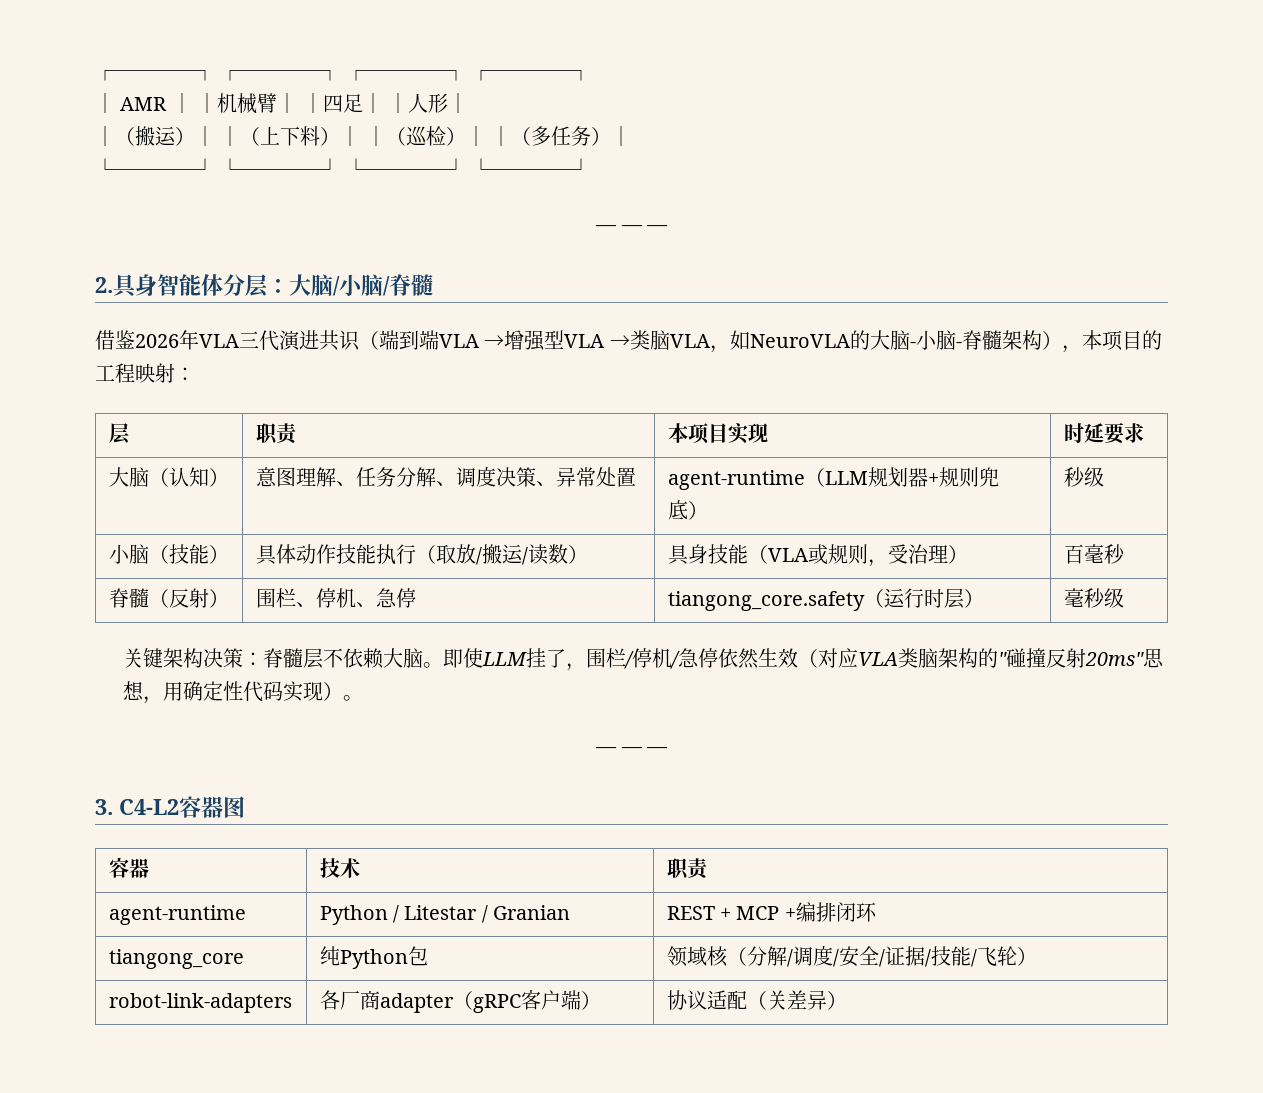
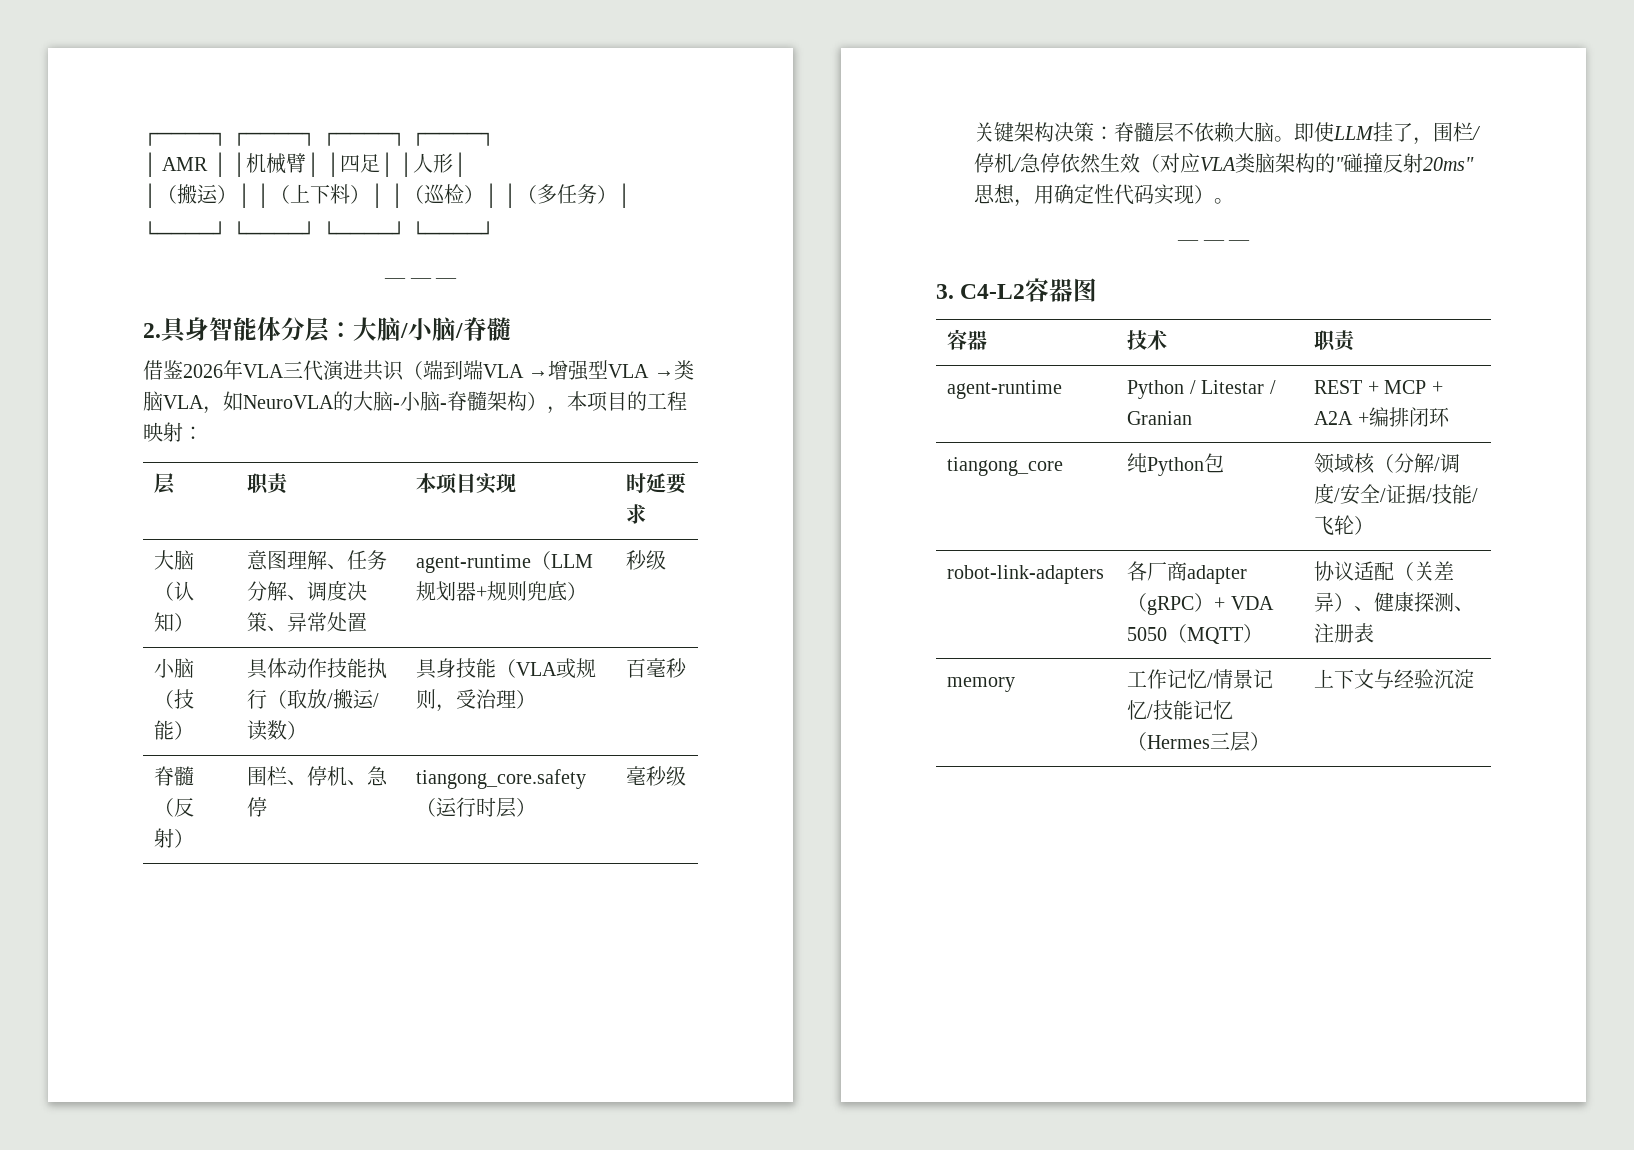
- agent-runtime | Python / Litestar / Granian | REST + MCP +编排闭环
+ agent-runtime | Python / Litestar / Granian | REST + MCP + A2A +编排闭环
- robot-link-adapters | 各厂商adapter（gRPC客户端） | 协议适配（关差异）
+ robot-link-adapters | 各厂商adapter（gRPC）+ VDA 5050（MQTT） | 协议适配（关差异）、健康探测、注册表
+ memory | 工作记忆/情景记忆/技能记忆（Hermes三层） | 上下文与经验沉淀

